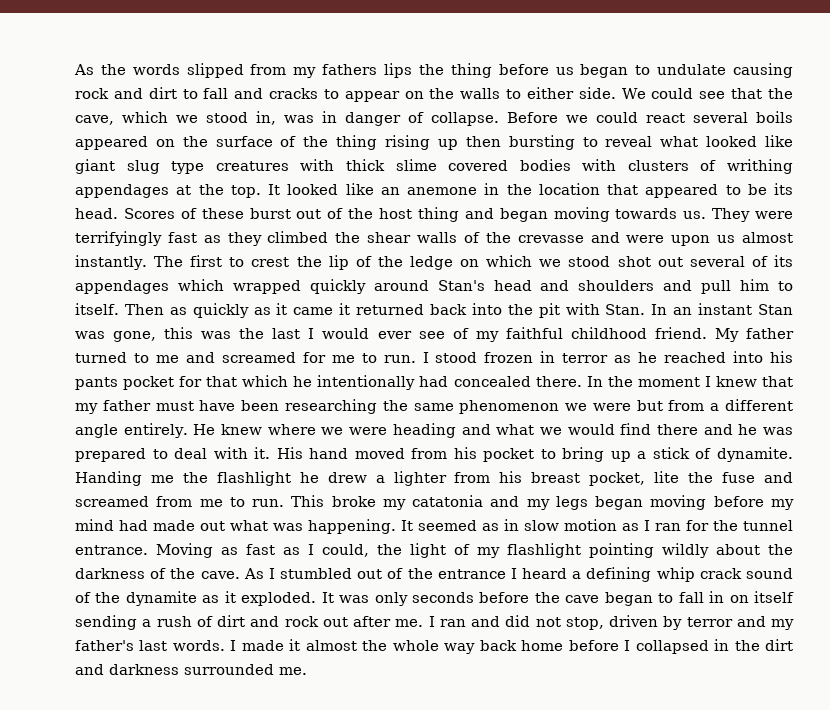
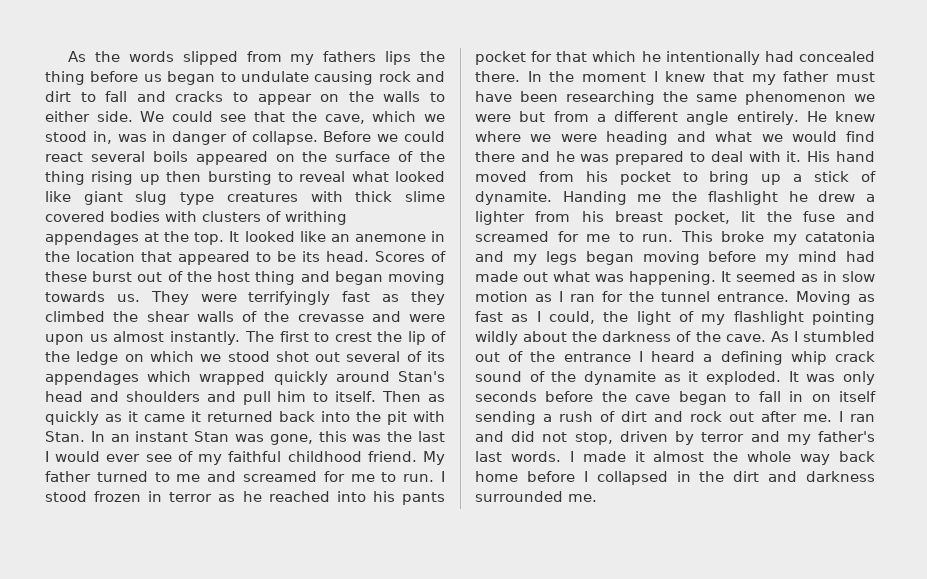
- Handing me the flashlight he drew a lighter from his breast pocket, lite the fuse and screamed from me to run.
+ Handing me the flashlight he drew a lighter from his breast pocket, lit the fuse and screamed for me to run.

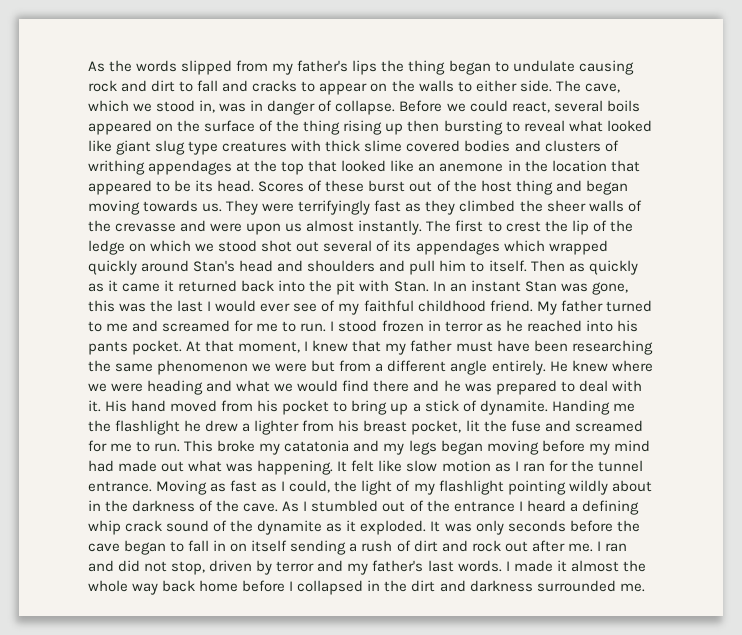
- As the words slipped from my fathers lips the thing before us began to undulate causing rock and dirt to fall and cracks to appear on the walls to either side.
+ As the words slipped from my father's lips the thing began to undulate causing rock and dirt to fall and cracks to appear on the walls to either side.
- We could see that the cave, which we stood in, was in danger of collapse.
+ The cave, which we stood in, was in danger of collapse.
- Before we could react several boils appeared on the surface of the thing rising up then bursting to reveal what looked like giant slug type creatures with thick slime covered bodies with clusters of writhing appendages at the top. It looked like an anemone in the location that appeared to be its head.
+ Before we could react, several boils appeared on the surface of the thing rising up then bursting to reveal what looked like giant slug type creatures with thick slime covered bodies and clusters of writhing appendages at the top that looked like an anemone in the location that appeared to be its head.
- They were terrifyingly fast as they climbed the shear walls of the crevasse and were upon us almost instantly.
+ They were terrifyingly fast as they climbed the sheer walls of the crevasse and were upon us almost instantly.
- I stood frozen in terror as he reached into his pants pocket for that which he intentionally had concealed there. In the moment I knew that my father must have been researching the same phenomenon we were but from a different angle entirely.
+ I stood frozen in terror as he reached into his pants pocket. At that moment, I knew that my father must have been researching the same phenomenon we were but from a different angle entirely.
- It seemed as in slow motion as I ran for the tunnel entrance.
+ It felt like slow motion as I ran for the tunnel entrance.
- Moving as fast as I could, the light of my flashlight pointing wildly about the darkness of the cave.
+ Moving as fast as I could, the light of my flashlight pointing wildly about in the darkness of the cave.

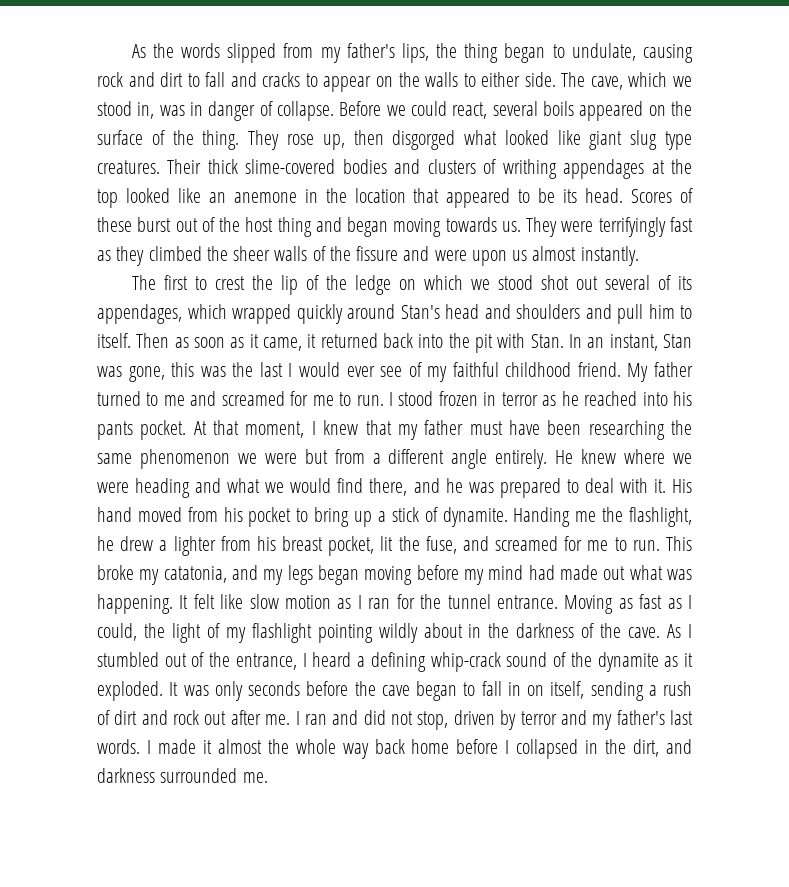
- As the words slipped from my father's lips the thing began to undulate causing rock and dirt to fall and cracks to appear on the walls to either side.
+ As the words slipped from my father's lips, the thing began to undulate, causing rock and dirt to fall and cracks to appear on the walls to either side.
- Before we could react, several boils appeared on the surface of the thing rising up then bursting to reveal what looked like giant slug type creatures with thick slime covered bodies and clusters of writhing appendages at the top that looked like an anemone in the location that appeared to be its head.
+ Before we could react, several boils appeared on the surface of the thing. They rose up, then disgorged what looked like giant slug type creatures. Their thick slime-covered bodies and clusters of writhing appendages at the top looked like an anemone in the location that appeared to be its head.
- They were terrifyingly fast as they climbed the sheer walls of the crevasse and were upon us almost instantly. The first to crest the lip of the ledge on which we stood shot out several of its appendages which wrapped quickly around Stan's head and shoulders and pull him to itself.
+ They were terrifyingly fast as they climbed the sheer walls of the fissure and were upon us almost instantly.
+ The first to crest the lip of the ledge on which we stood shot out several of its appendages, which wrapped quickly around Stan's head and shoulders and pull him to itself.
- Then as quickly as it came it returned back into the pit with Stan.
+ Then as soon as it came, it returned back into the pit with Stan.
- In an instant Stan was gone, this was the last I would ever see of my faithful childhood friend.
+ In an instant, Stan was gone, this was the last I would ever see of my faithful childhood friend.
- He knew where we were heading and what we would find there and he was prepared to deal with it.
+ He knew where we were heading and what we would find there, and he was prepared to deal with it.
- Handing me the flashlight he drew a lighter from his breast pocket, lit the fuse and screamed for me to run.
+ Handing me the flashlight, he drew a lighter from his breast pocket, lit the fuse, and screamed for me to run.
- This broke my catatonia and my legs began moving before my mind had made out what was happening.
+ This broke my catatonia, and my legs began moving before my mind had made out what was happening.
- As I stumbled out of the entrance I heard a defining whip crack sound of the dynamite as it exploded.
+ As I stumbled out of the entrance, I heard a defining whip-crack sound of the dynamite as it exploded.
- It was only seconds before the cave began to fall in on itself sending a rush of dirt and rock out after me.
+ It was only seconds before the cave began to fall in on itself, sending a rush of dirt and rock out after me.
- I made it almost the whole way back home before I collapsed in the dirt and darkness surrounded me.
+ I made it almost the whole way back home before I collapsed in the dirt, and darkness surrounded me.

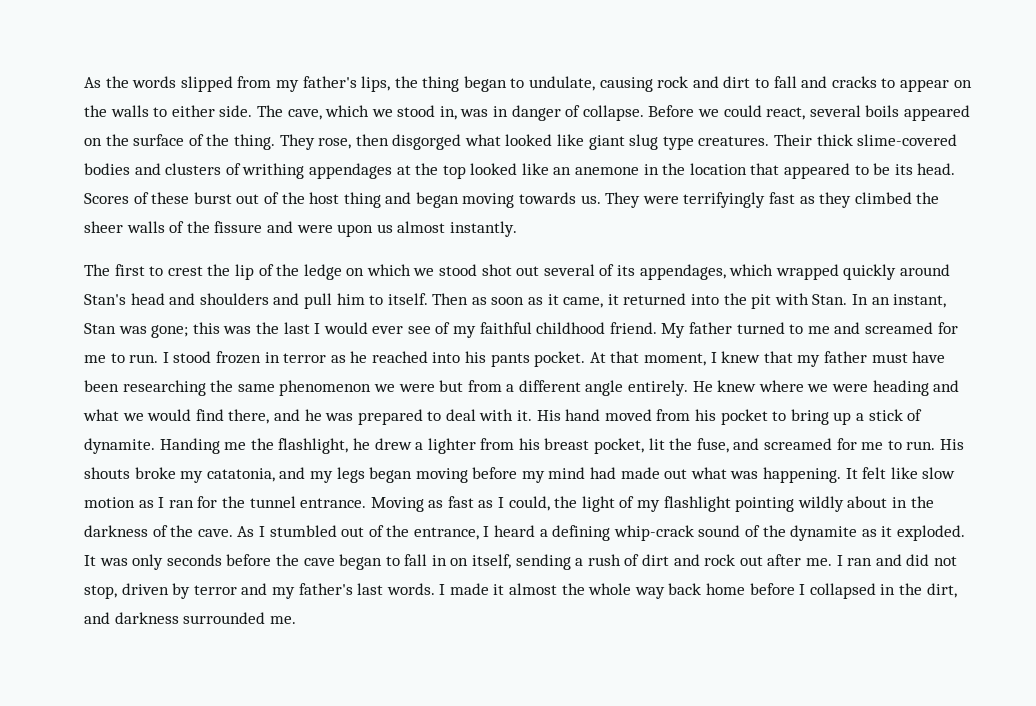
- They rose up, then disgorged what looked like giant slug type creatures.
+ They rose, then disgorged what looked like giant slug type creatures.
- Then as soon as it came, it returned back into the pit with Stan.
+ Then as soon as it came, it returned into the pit with Stan.
- In an instant, Stan was gone, this was the last I would ever see of my faithful childhood friend.
+ In an instant, Stan was gone; this was the last I would ever see of my faithful childhood friend.
- This broke my catatonia, and my legs began moving before my mind had made out what was happening.
+ His shouts broke my catatonia, and my legs began moving before my mind had made out what was happening.

